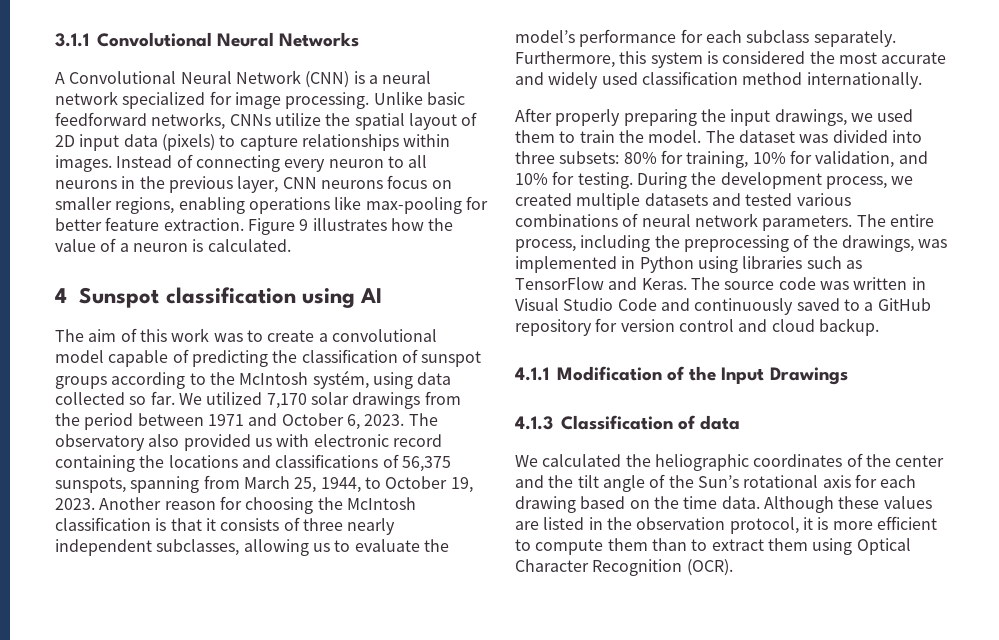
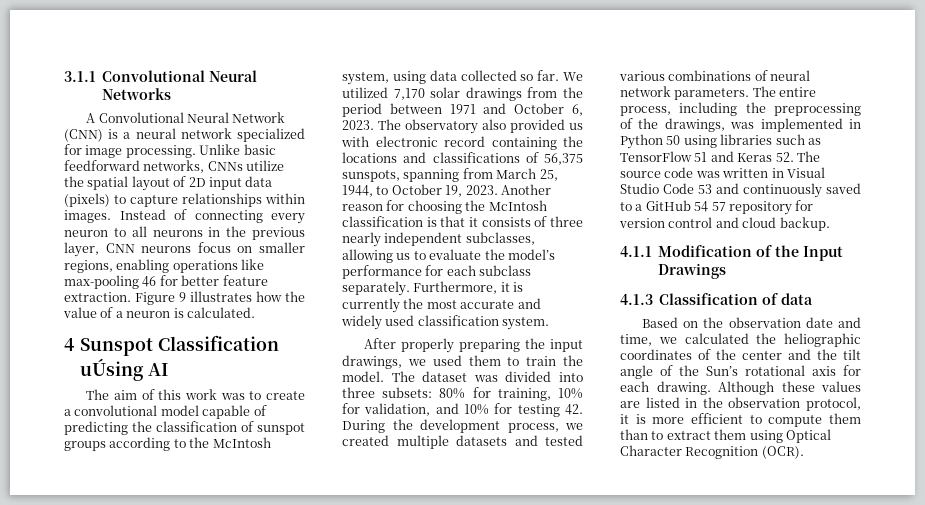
- Instead of connecting every neuron to all neurons in the previous layer, CNN neurons focus on smaller regions, enabling operations like max-pooling for better feature extraction.
+ Instead of connecting every neuron to all neurons in the previous layer, CNN neurons focus on smaller regions, enabling operations like max-pooling 46 for better feature extraction.
- 4 Sunspot classification using AI
+ 4 Sunspot Classification uÚsing AI
- The aim of this work was to create a convolutional model capable of predicting the classification of sunspot groups according to the McIntosh systém, using data collected so far.
+ The aim of this work was to create a convolutional model capable of predicting the classification of sunspot groups according to the McIntosh system, using data collected so far.
- Furthermore, this system is considered the most accurate and widely used classification method internationally.
+ Furthermore, it is currently the most accurate and widely used classification system.
- The dataset was divided into three subsets: 80% for training, 10% for validation, and 10% for testing. During the development process, we created multiple datasets and tested various combinations of neural network parameters.
+ The dataset was divided into three subsets: 80% for training, 10% for validation, and 10% for testing 42. During the development process, we created multiple datasets and tested various combinations of neural network parameters.
- The entire process, including the preprocessing of the drawings, was implemented in Python using libraries such as TensorFlow and Keras. The source code was written in Visual Studio Code and continuously saved to a GitHub repository for version control and cloud backup.
+ The entire process, including the preprocessing of the drawings, was implemented in Python 50 using libraries such as TensorFlow 51 and Keras 52. The source code was written in Visual Studio Code 53 and continuously saved to a GitHub 54 57 repository for version control and cloud backup.
- We calculated the heliographic coordinates of the center and the tilt angle of the Sun’s rotational axis for each drawing based on the time data.
+ Based on the observation date and time, we calculated the heliographic coordinates of the center and the tilt angle of the Sun’s rotational axis for each drawing.

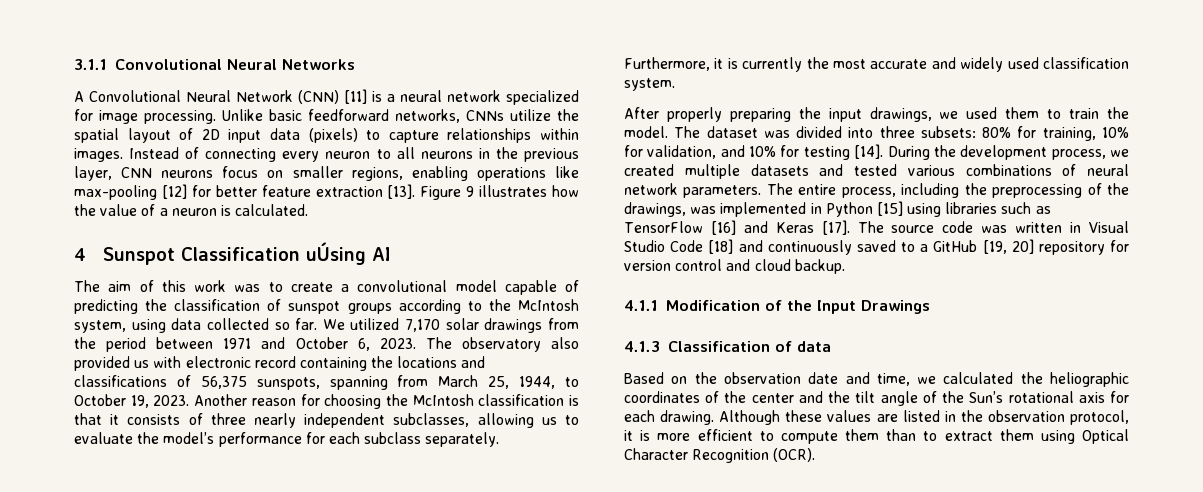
- A Convolutional Neural Network (CNN) is a neural network specialized for image processing.
+ A Convolutional Neural Network (CNN) [11] is a neural network specialized for image processing.
- Instead of connecting every neuron to all neurons in the previous layer, CNN neurons focus on smaller regions, enabling operations like max-pooling 46 for better feature extraction.
+ Instead of connecting every neuron to all neurons in the previous layer, CNN neurons focus on smaller regions, enabling operations like max-pooling [12] for better feature extraction [13].
- The dataset was divided into three subsets: 80% for training, 10% for validation, and 10% for testing 42. During the development process, we created multiple datasets and tested various combinations of neural network parameters.
+ The dataset was divided into three subsets: 80% for training, 10% for validation, and 10% for testing [14]. During the development process, we created multiple datasets and tested various combinations of neural network parameters.
- The entire process, including the preprocessing of the drawings, was implemented in Python 50 using libraries such as TensorFlow 51 and Keras 52. The source code was written in Visual Studio Code 53 and continuously saved to a GitHub 54 57 repository for version control and cloud backup.
+ The entire process, including the preprocessing of the drawings, was implemented in Python [15] using libraries such as TensorFlow [16] and Keras [17]. The source code was written in Visual Studio Code [18] and continuously saved to a GitHub [19, 20] repository for version control and cloud backup.

